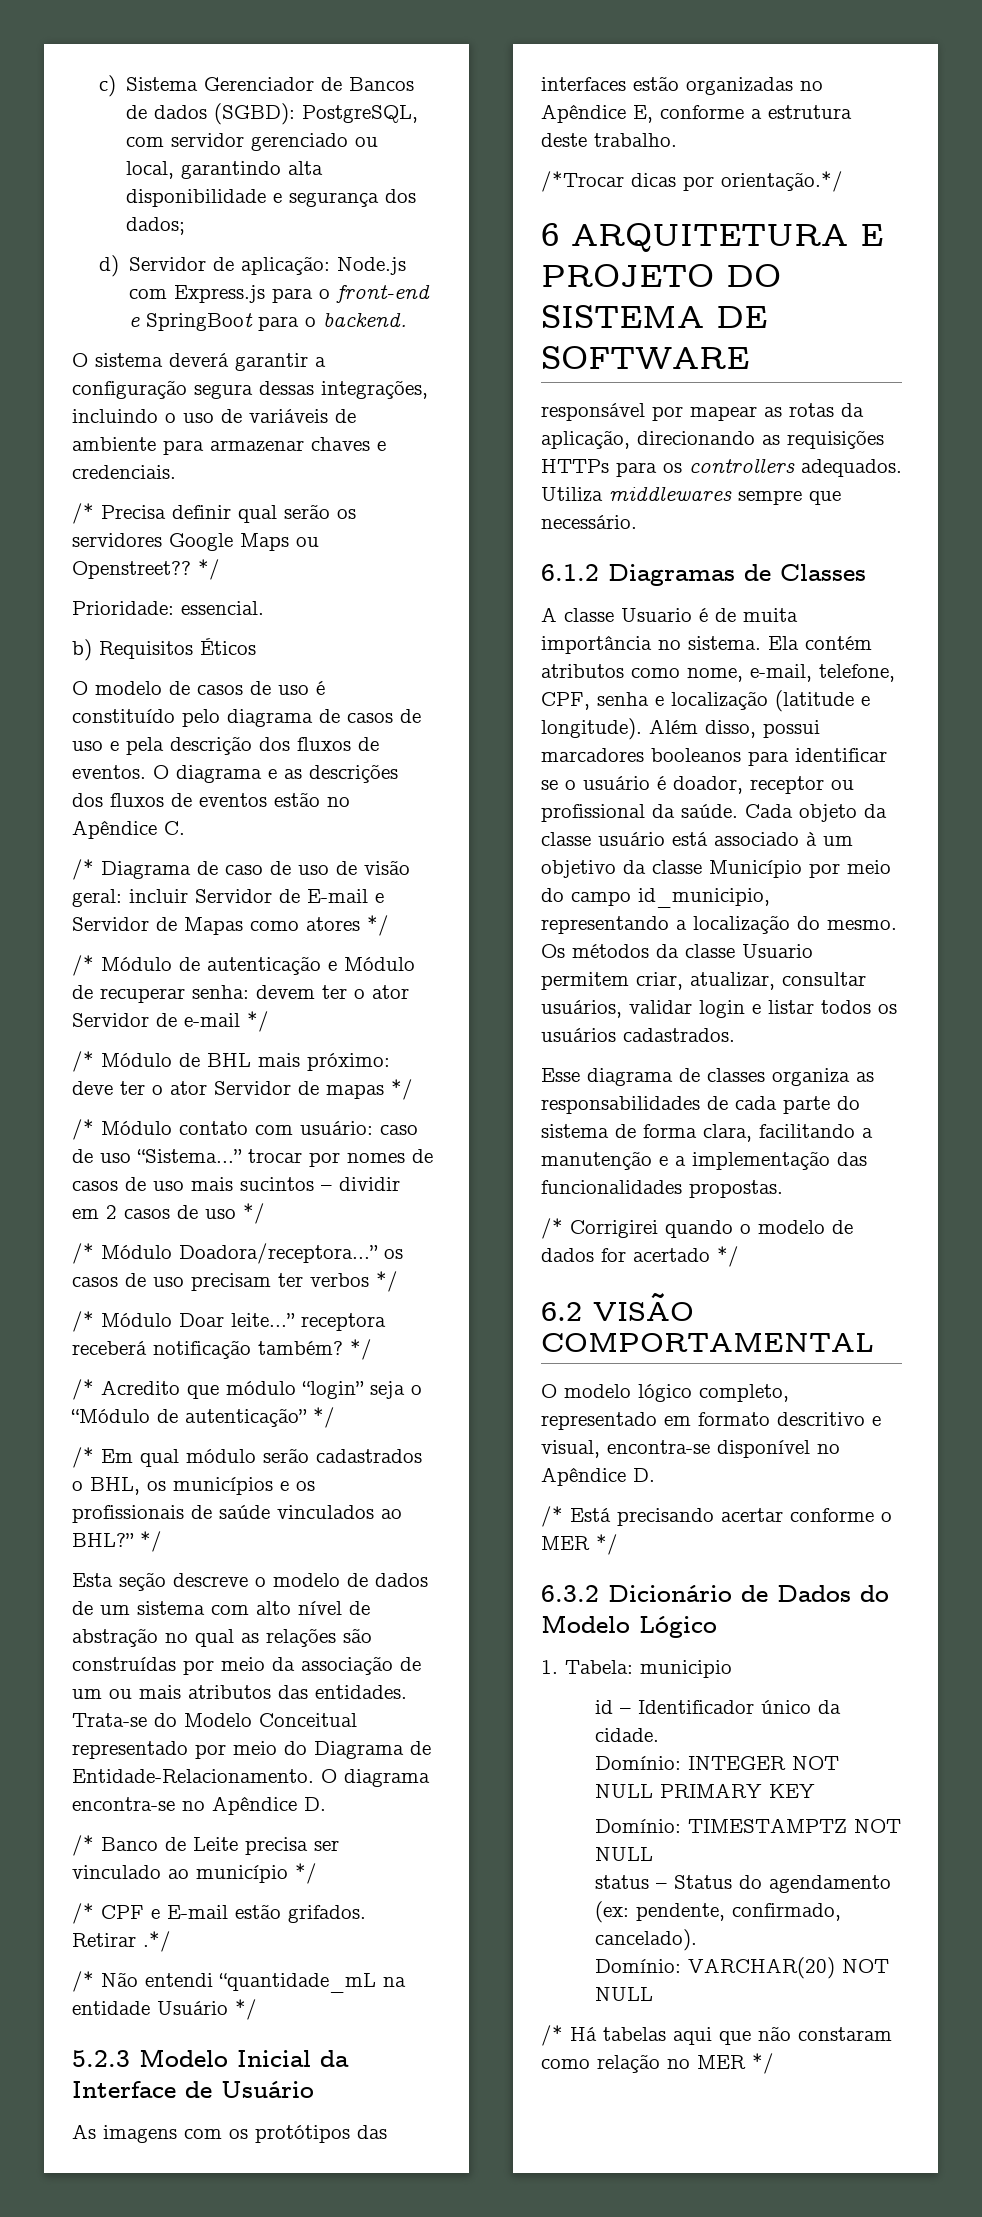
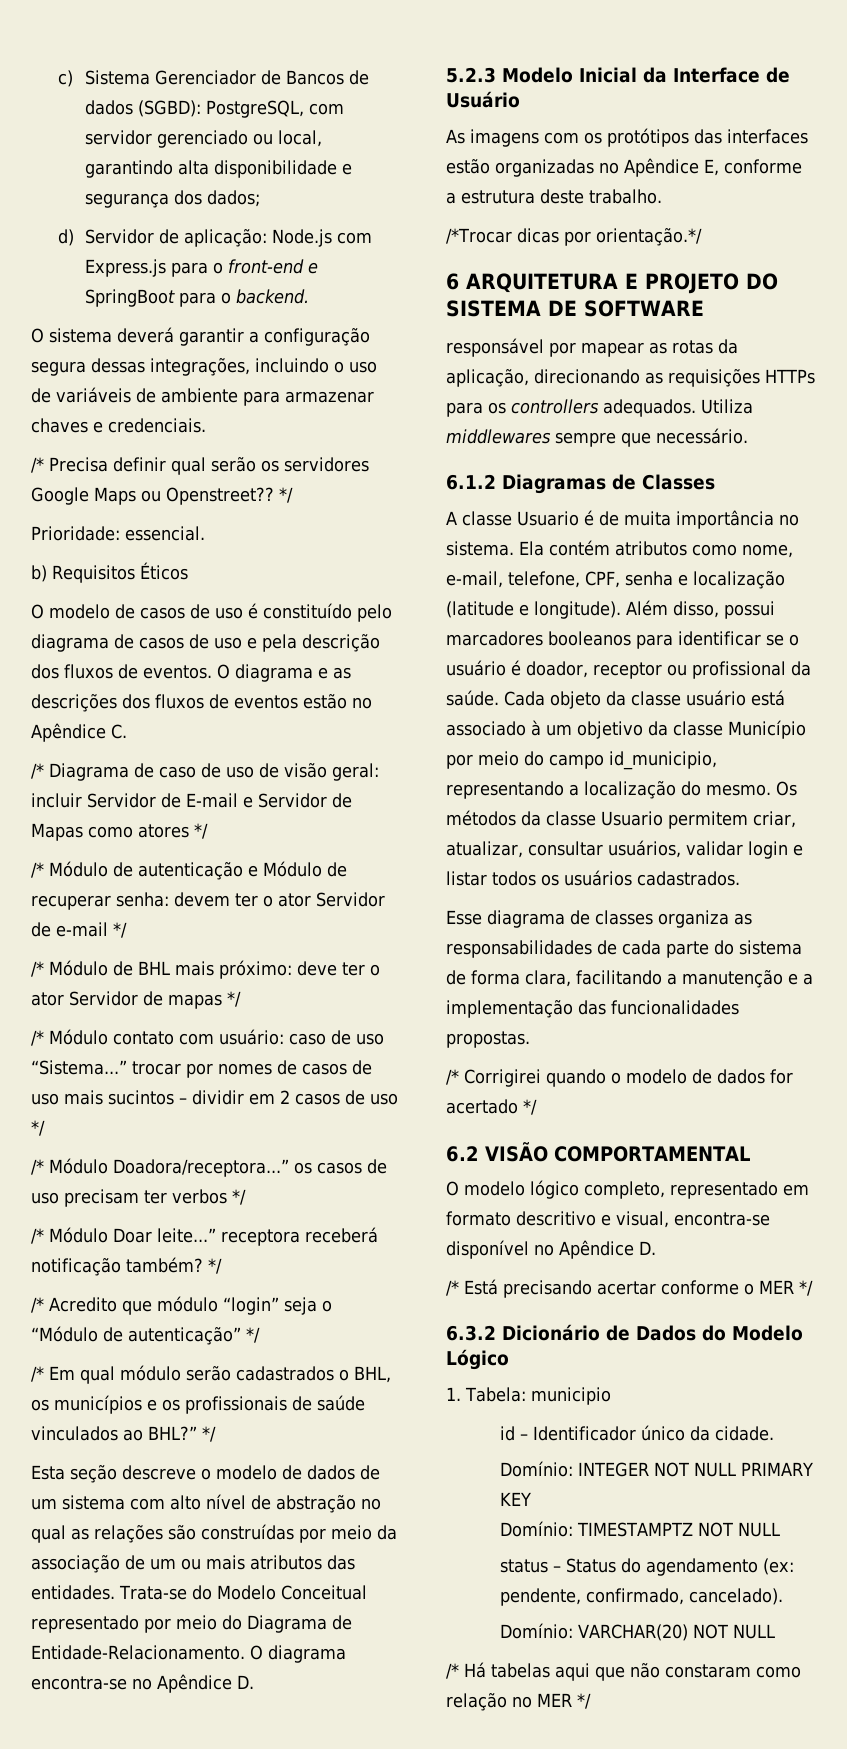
- /* Banco de Leite precisa ser vinculado ao município */
- /* CPF e E-mail estão grifados. Retirar .*/
- /* Não entendi “quantidade_mL na entidade Usuário */

